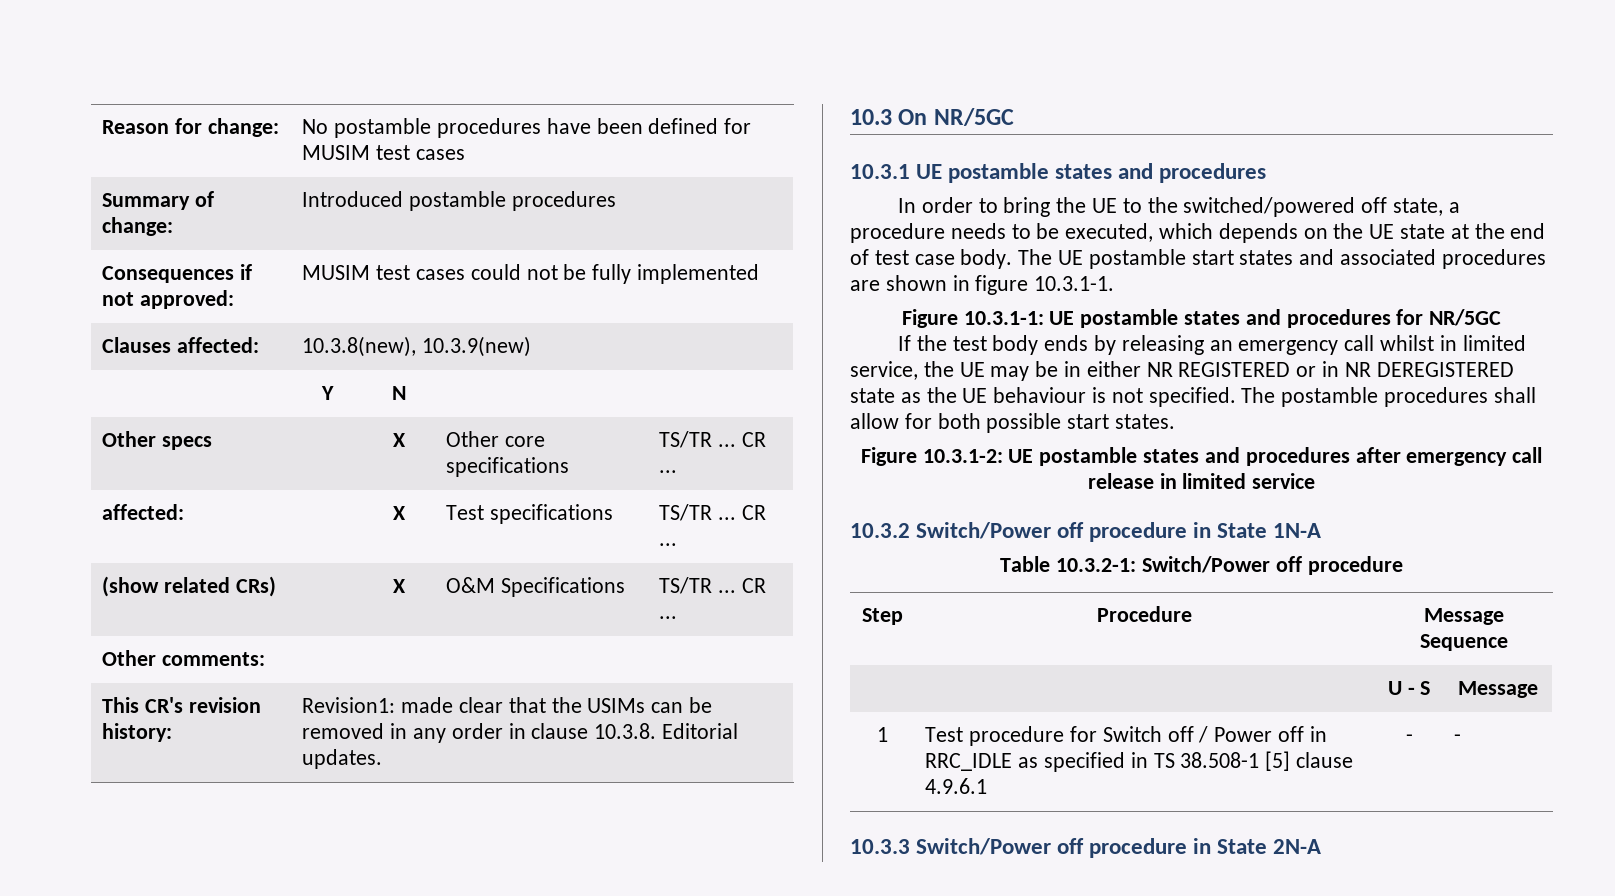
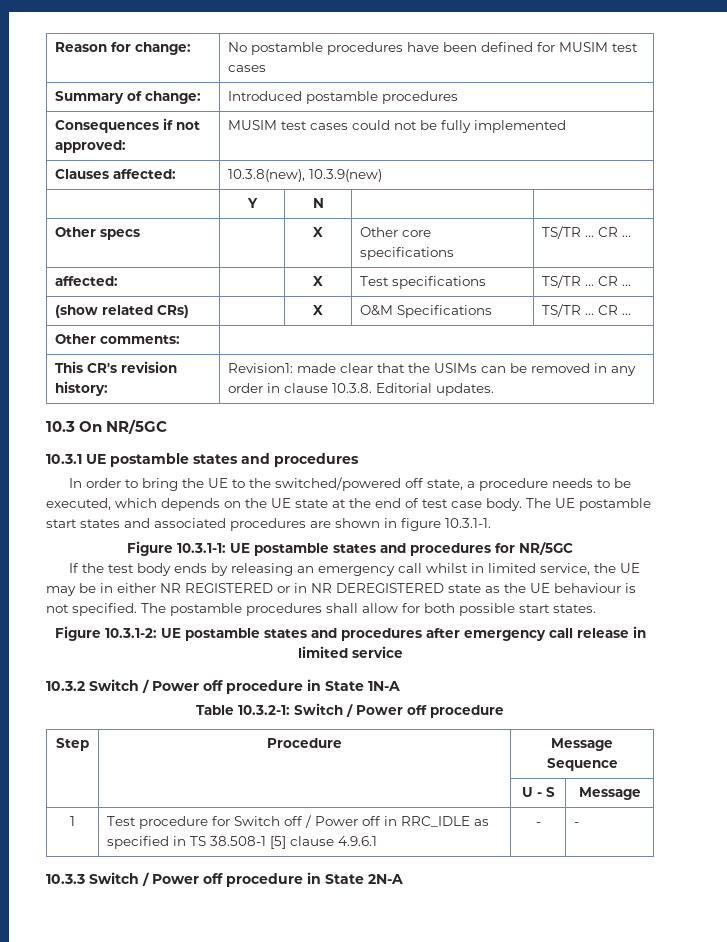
- 10.3.2 Switch/Power off procedure in State 1N-A
+ 10.3.2 Switch / Power off procedure in State 1N-A
- Table 10.3.2-1: Switch/Power off procedure
+ Table 10.3.2-1: Switch / Power off procedure
- 10.3.3 Switch/Power off procedure in State 2N-A
+ 10.3.3 Switch / Power off procedure in State 2N-A

